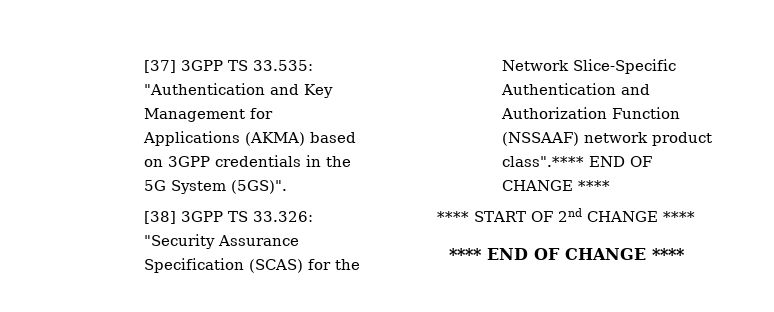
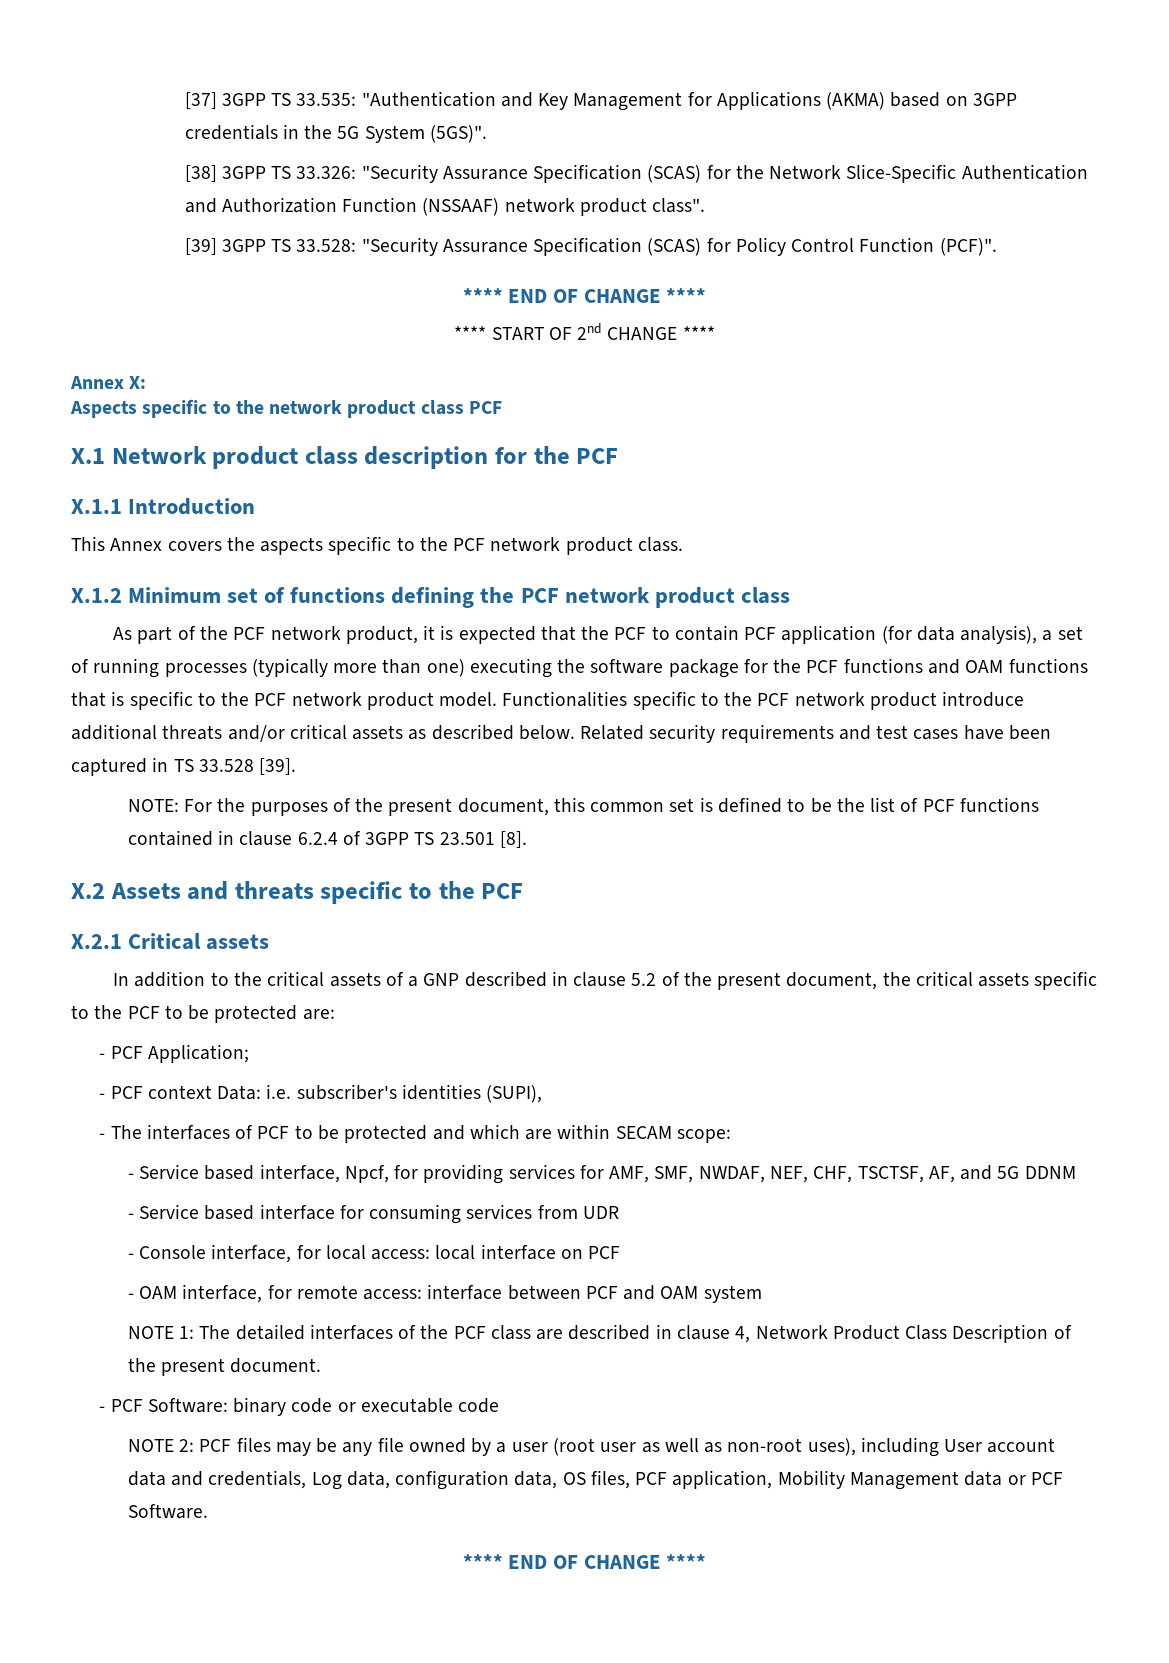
- [38] 3GPP TS 33.326: "Security Assurance Specification (SCAS) for the Network Slice-Specific Authentication and Authorization Function (NSSAAF) network product class".**** END OF CHANGE ****
+ [38] 3GPP TS 33.326: "Security Assurance Specification (SCAS) for the Network Slice-Specific Authentication and Authorization Function (NSSAAF) network product class".
+ [39] 3GPP TS 33.528: "Security Assurance Specification (SCAS) for Policy Control Function (PCF)".
+ **** END OF CHANGE ****
+ Annex X:
+ Aspects specific to the network product class PCF
+ X.1 Network product class description for the PCF
+ X.1.1 Introduction
+ This Annex covers the aspects specific to the PCF network product class.
+ X.1.2 Minimum set of functions defining the PCF network product class
+ As part of the PCF network product, it is expected that the PCF to contain PCF application (for data analysis), a set of running processes (typically more than one) executing the software package for the PCF functions and OAM functions that is specific to the PCF network product model. Functionalities specific to the PCF network product introduce additional threats and/or critical assets as described below. Related security requirements and test cases have been captured in TS 33.528 [39].
+ NOTE: For the purposes of the present document, this common set is defined to be the list of PCF functions contained in clause 6.2.4 of 3GPP TS 23.501 [8].
+ X.2 Assets and threats specific to the PCF
+ X.2.1 Critical assets
+ In addition to the critical assets of a GNP described in clause 5.2 of the present document, the critical assets specific to the PCF to be protected are:
+ - PCF Application;
+ - PCF context Data: i.e. subscriber's identities (SUPI),
+ - The interfaces of PCF to be protected and which are within SECAM scope:
+ - Service based interface, Npcf, for providing services for AMF, SMF, NWDAF, NEF, CHF, TSCTSF, AF, and 5G DDNM
+ - Service based interface for consuming services from UDR
+ - Console interface, for local access: local interface on PCF
+ - OAM interface, for remote access: interface between PCF and OAM system
+ NOTE 1: The detailed interfaces of the PCF class are described in clause 4, Network Product Class Description of the present document.
+ - PCF Software: binary code or executable code
+ NOTE 2: PCF files may be any file owned by a user (root user as well as non-root uses), including User account data and credentials, Log data, configuration data, OS files, PCF application, Mobility Management data or PCF Software.

